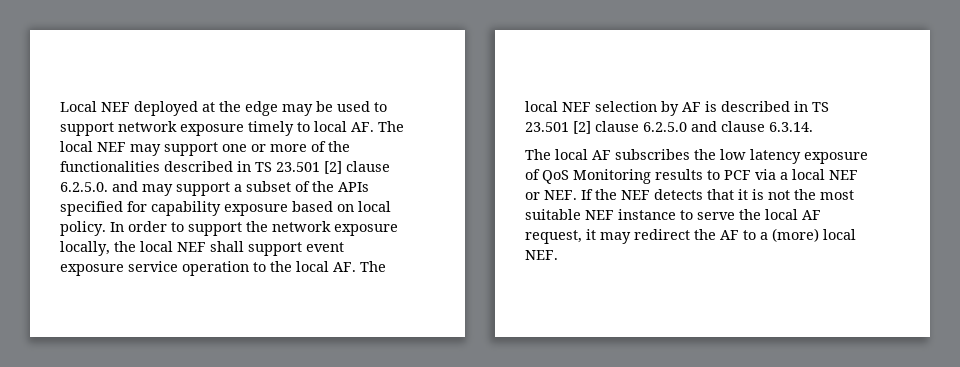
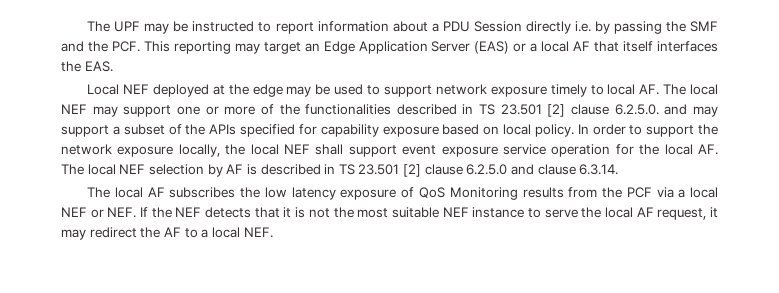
+ The UPF may be instructed to report information about a PDU Session directly i.e. by passing the SMF and the PCF. This reporting may target an Edge Application Server (EAS) or a local AF that itself interfaces the EAS.
- In order to support the network exposure locally, the local NEF shall support event exposure service operation to the local AF. The local NEF selection by AF is described in TS 23.501 [2] clause 6.2.5.0 and clause 6.3.14.
+ In order to support the network exposure locally, the local NEF shall support event exposure service operation for the local AF. The local NEF selection by AF is described in TS 23.501 [2] clause 6.2.5.0 and clause 6.3.14.
- The local AF subscribes the low latency exposure of QoS Monitoring results to PCF via a local NEF or NEF. If the NEF detects that it is not the most suitable NEF instance to serve the local AF request, it may redirect the AF to a (more) local NEF.
+ The local AF subscribes the low latency exposure of QoS Monitoring results from the PCF via a local NEF or NEF. If the NEF detects that it is not the most suitable NEF instance to serve the local AF request, it may redirect the AF to a local NEF.

